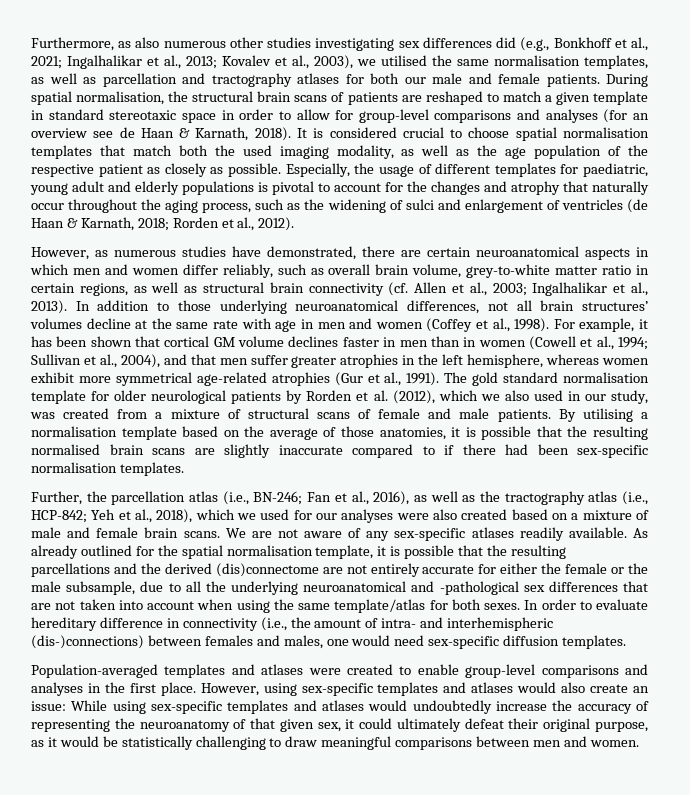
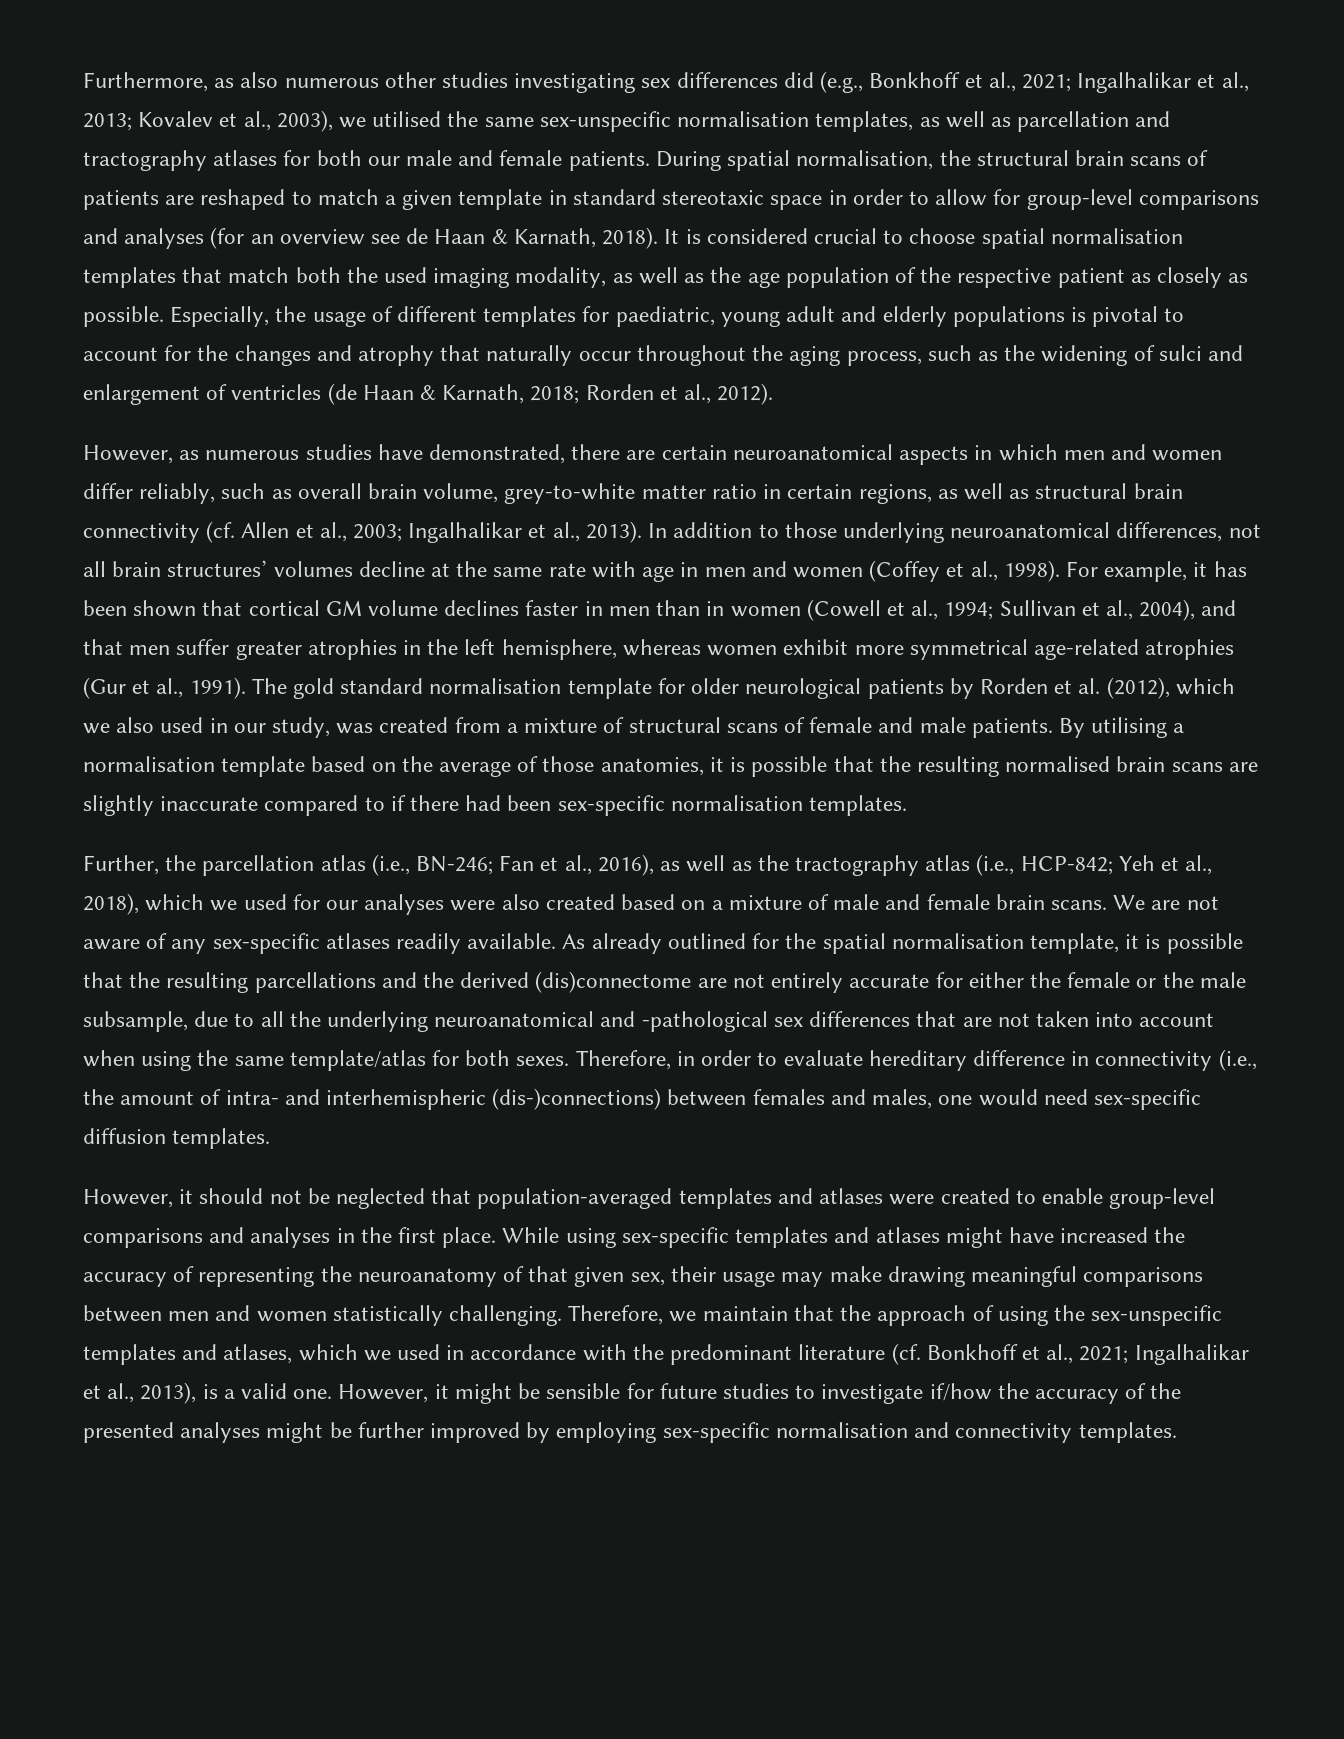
- Furthermore, as also numerous other studies investigating sex differences did (e.g., Bonkhoff et al., 2021; Ingalhalikar et al., 2013; Kovalev et al., 2003), we utilised the same normalisation templates, as well as parcellation and tractography atlases for both our male and female patients.
+ Furthermore, as also numerous other studies investigating sex differences did (e.g., Bonkhoff et al., 2021; Ingalhalikar et al., 2013; Kovalev et al., 2003), we utilised the same sex-unspecific normalisation templates, as well as parcellation and tractography atlases for both our male and female patients.
- In order to evaluate hereditary difference in connectivity (i.e., the amount of intra- and interhemispheric (dis-)connections) between females and males, one would need sex-specific diffusion templates.
+ Therefore, in order to evaluate hereditary difference in connectivity (i.e., the amount of intra- and interhemispheric (dis-)connections) between females and males, one would need sex-specific diffusion templates.
- Population-averaged templates and atlases were created to enable group-level comparisons and analyses in the first place.
+ However, it should not be neglected that population-averaged templates and atlases were created to enable group-level comparisons and analyses in the first place.
- However, using sex-specific templates and atlases would also create an issue: While using sex-specific templates and atlases would undoubtedly increase the accuracy of representing the neuroanatomy of that given sex, it could ultimately defeat their original purpose, as it would be statistically challenging to draw meaningful comparisons between men and women.
+ While using sex-specific templates and atlases might have increased the accuracy of representing the neuroanatomy of that given sex, their usage may make drawing meaningful comparisons between men and women statistically challenging. Therefore, we maintain that the approach of using the sex-unspecific templates and atlases, which we used in accordance with the predominant literature (cf. Bonkhoff et al., 2021; Ingalhalikar et al., 2013), is a valid one. However, it might be sensible for future studies to investigate if/how the accuracy of the presented analyses might be further improved by employing sex-specific normalisation and connectivity templates.

